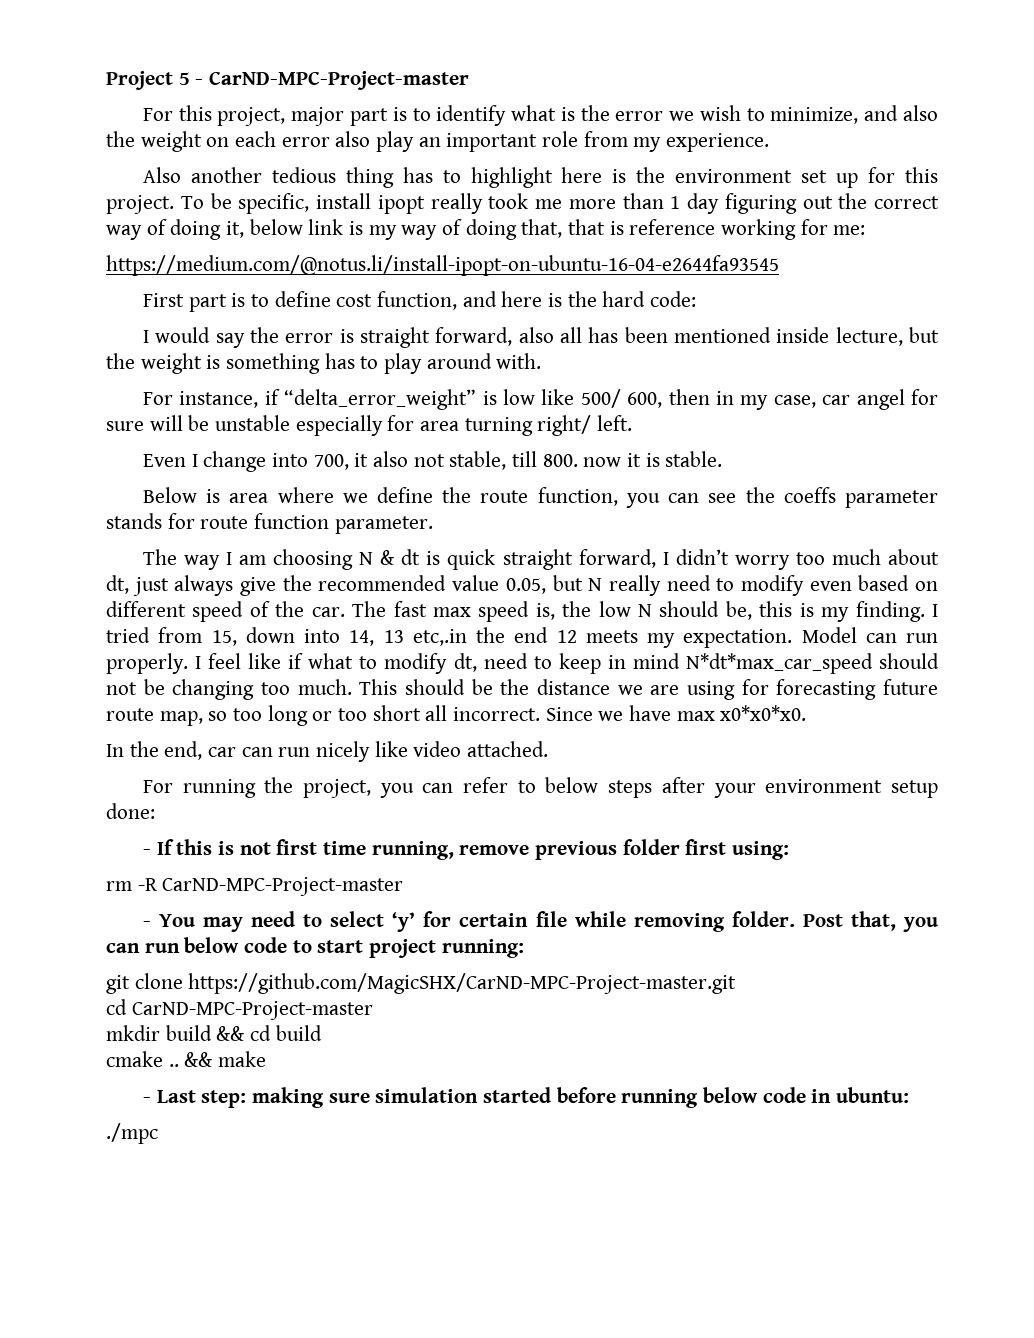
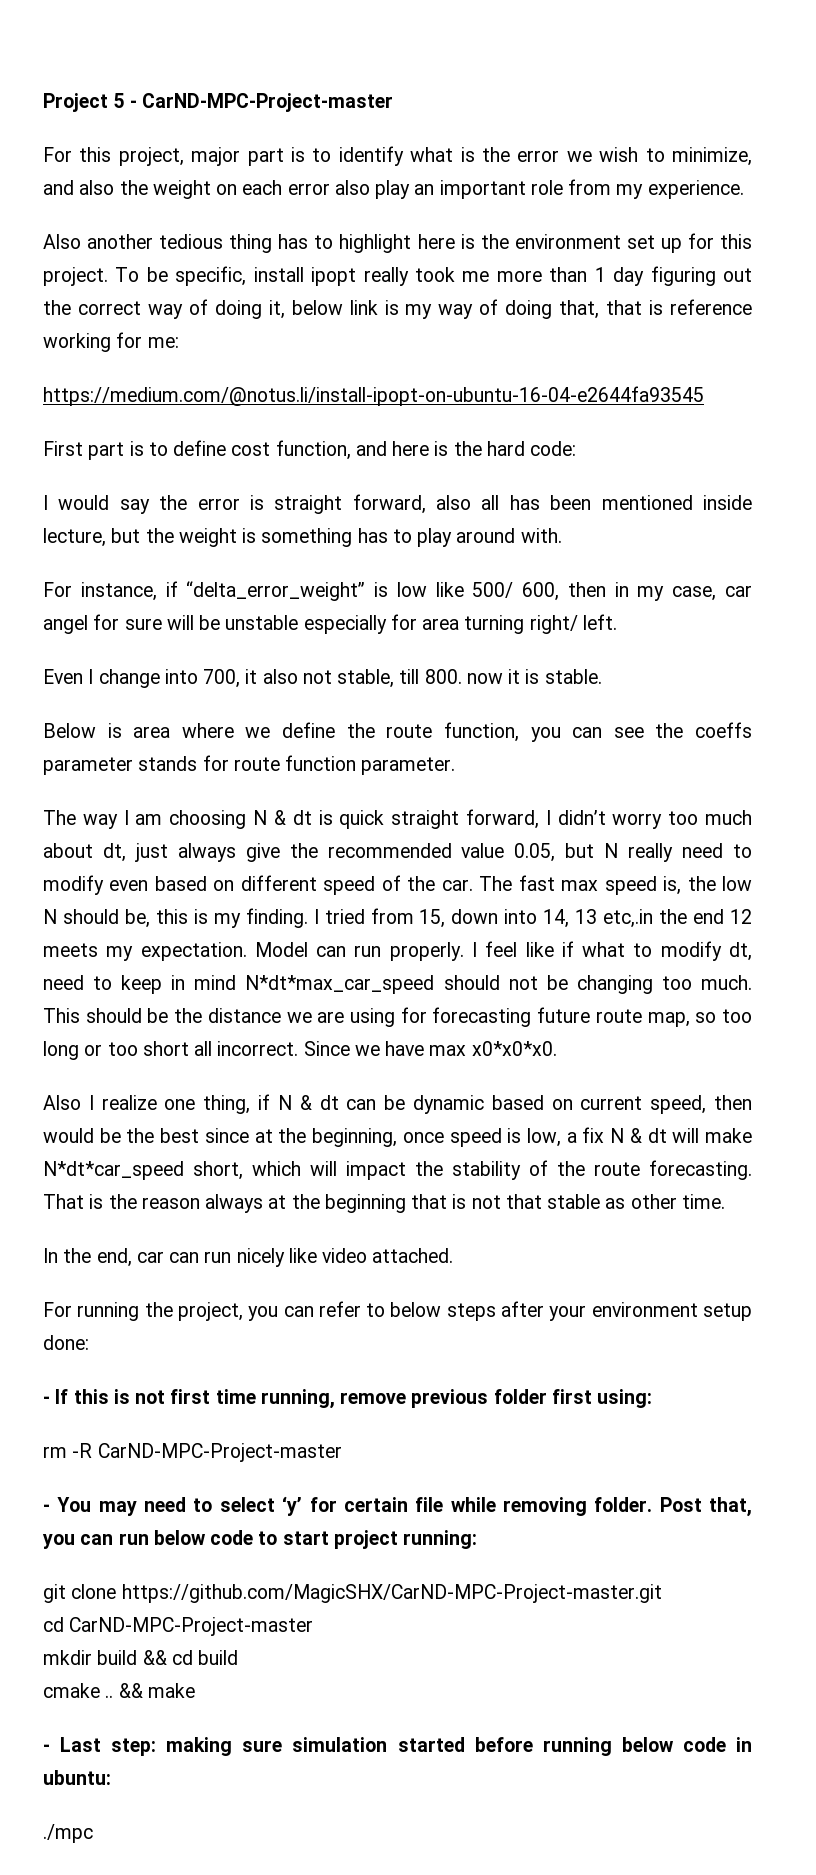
+ Also I realize one thing, if N & dt can be dynamic based on current speed, then would be the best since at the beginning, once speed is low, a fix N & dt will make N*dt*car_speed short, which will impact the stability of the route forecasting. That is the reason always at the beginning that is not that stable as other time.

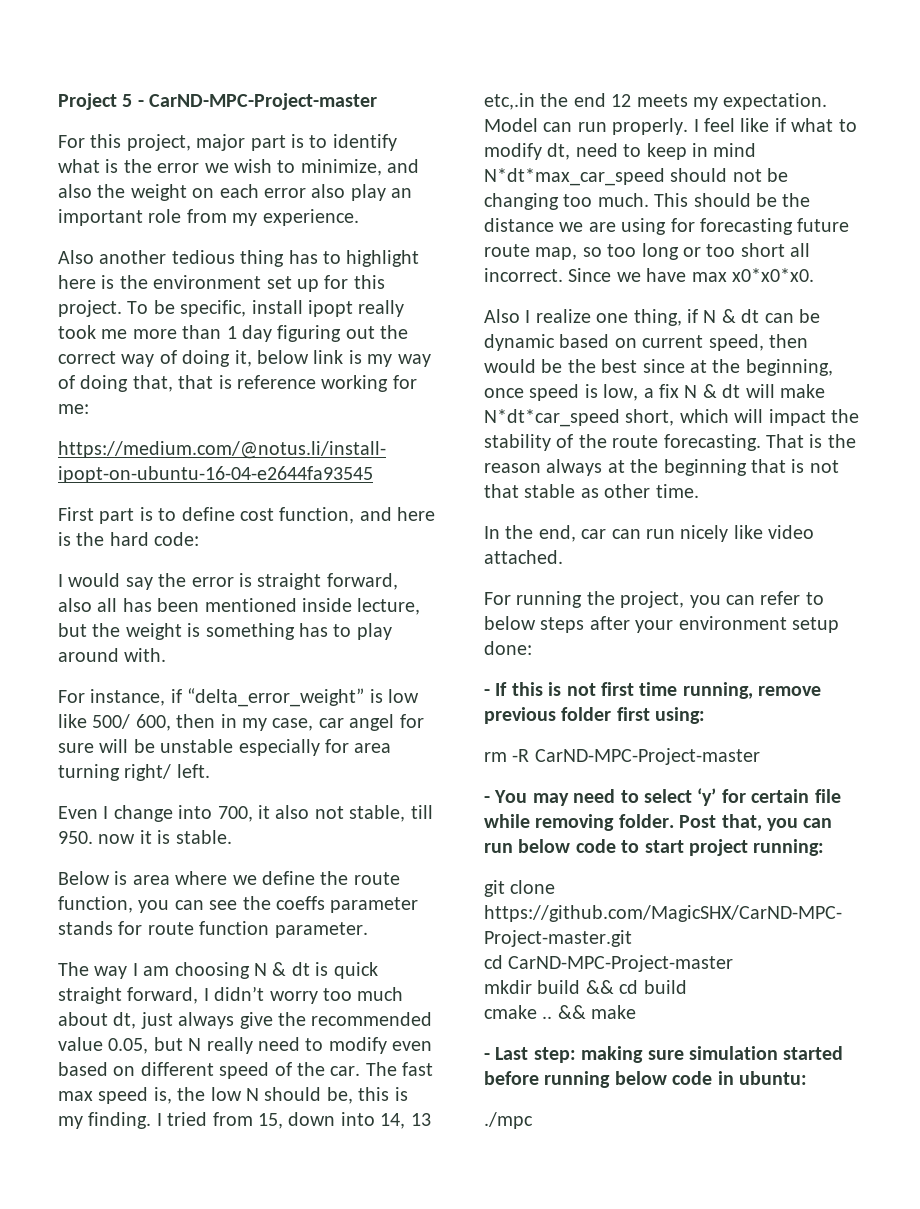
- Even I change into 700, it also not stable, till 800. now it is stable.
+ Even I change into 700, it also not stable, till 950. now it is stable.

